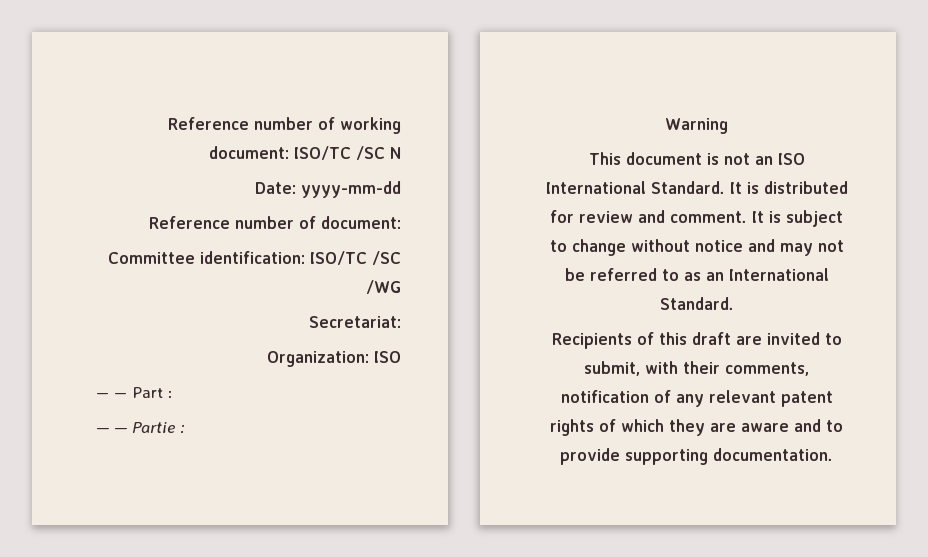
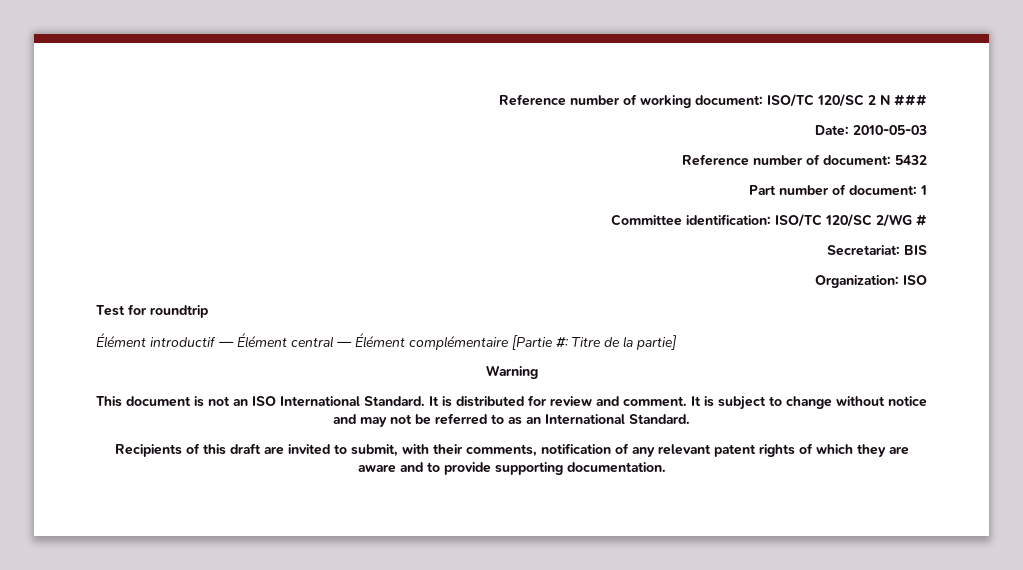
- Reference number of working document: ISO/TC /SC N
+ Reference number of working document: ISO/TC 120/SC 2 N ###
- Date: yyyy-mm-dd
+ Date: 2010-05-03
- Reference number of document:
+ Reference number of document: 5432
+ Part number of document: 1
- Committee identification: ISO/TC /SC /WG
+ Committee identification: ISO/TC 120/SC 2/WG #
- Secretariat:
+ Secretariat: BIS
- — — Part :
- — — Partie :
+ Test for roundtrip
+ Élément introductif — Élément central — Élément complémentaire [Partie #: Titre de la partie]

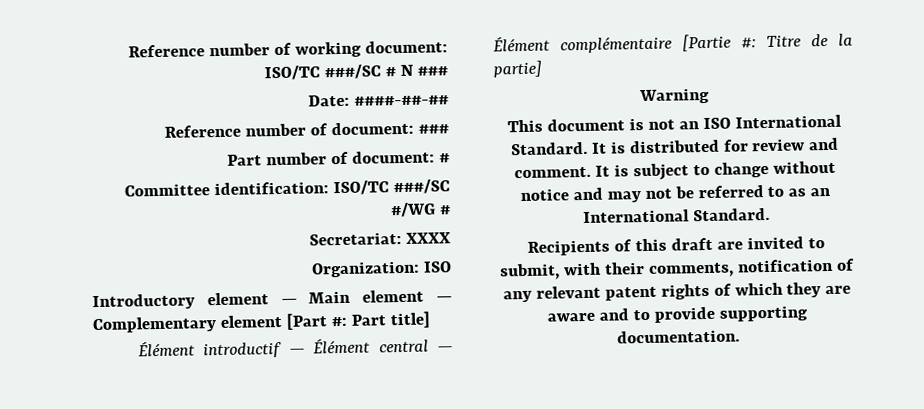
- Reference number of working document: ISO/TC 120/SC 2 N ###
+ Reference number of working document: ISO/TC ###/SC # N ###
- Date: 2010-05-03
+ Date: ####-##-##
- Reference number of document: 5432
+ Reference number of document: ###
- Part number of document: 1
+ Part number of document: #
- Committee identification: ISO/TC 120/SC 2/WG #
+ Committee identification: ISO/TC ###/SC #/WG #
- Secretariat: BIS
+ Secretariat: XXXX
- Test for roundtrip
+ Introductory element — Main element — Complementary element [Part #: Part title]

